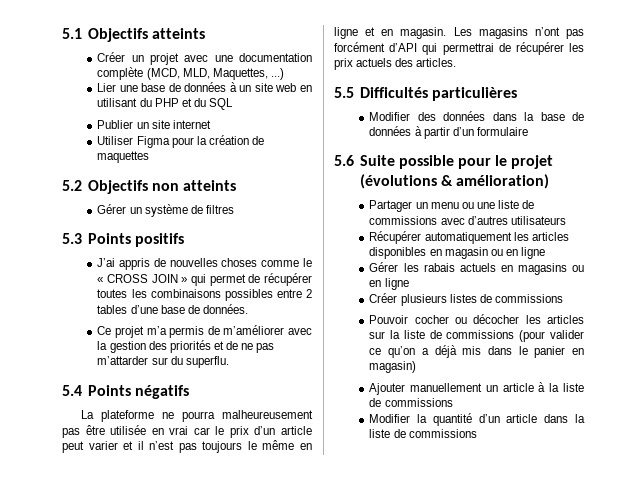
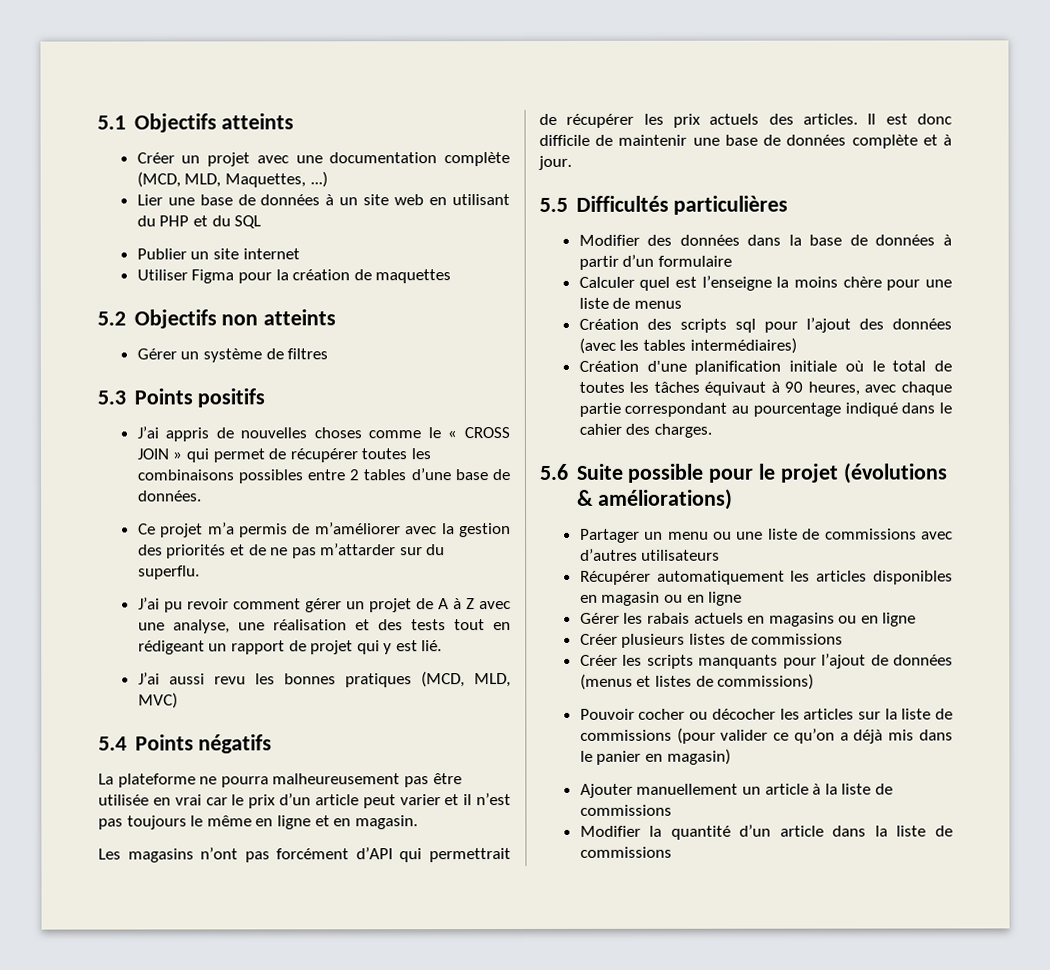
+ J’ai pu revoir comment gérer un projet de A à Z avec une analyse, une réalisation et des tests tout en rédigeant un rapport de projet qui y est lié.
+ J’ai aussi revu les bonnes pratiques (MCD, MLD, MVC)
- La plateforme ne pourra malheureusement pas être utilisée en vrai car le prix d’un article peut varier et il n’est pas toujours le même en ligne et en magasin. Les magasins n’ont pas forcément d’API qui permettrai de récupérer les prix actuels des articles.
+ La plateforme ne pourra malheureusement pas être utilisée en vrai car le prix d’un article peut varier et il n’est pas toujours le même en ligne et en magasin.
+ Les magasins n’ont pas forcément d’API qui permettrait de récupérer les prix actuels des articles. Il est donc difficile de maintenir une base de données complète et à jour.
+ Calculer quel est l’enseigne la moins chère pour une liste de menus
+ Création des scripts sql pour l’ajout des données (avec les tables intermédiaires)
+ Création d'une planification initiale où le total de toutes les tâches équivaut à 90 heures, avec chaque partie correspondant au pourcentage indiqué dans le cahier des charges.
- 5.6 Suite possible pour le projet (évolutions & amélioration)
+ 5.6 Suite possible pour le projet (évolutions & améliorations)
+ Créer les scripts manquants pour l’ajout de données (menus et listes de commissions)

